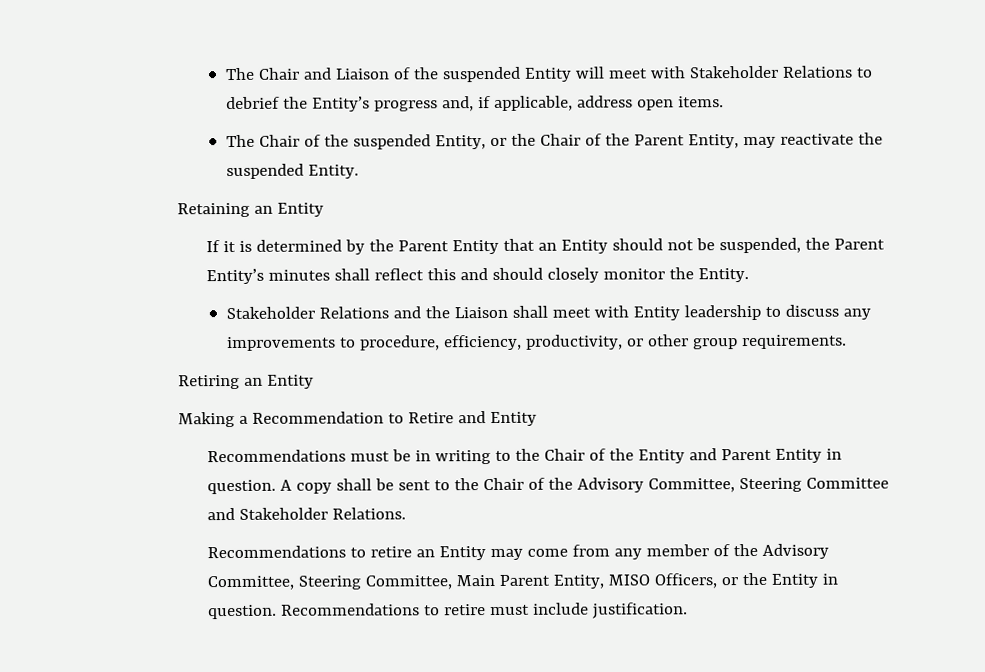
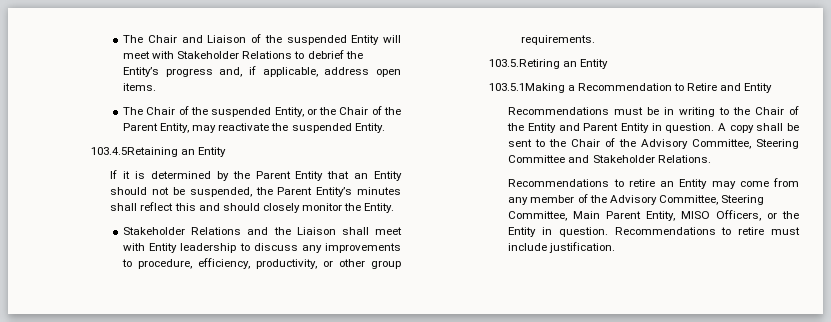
- Retaining an Entity
+ 103.4.5Retaining an Entity
- Retiring an Entity
- Making a Recommendation to Retire and Entity
+ 103.5.Retiring an Entity
+ 103.5.1Making a Recommendation to Retire and Entity

